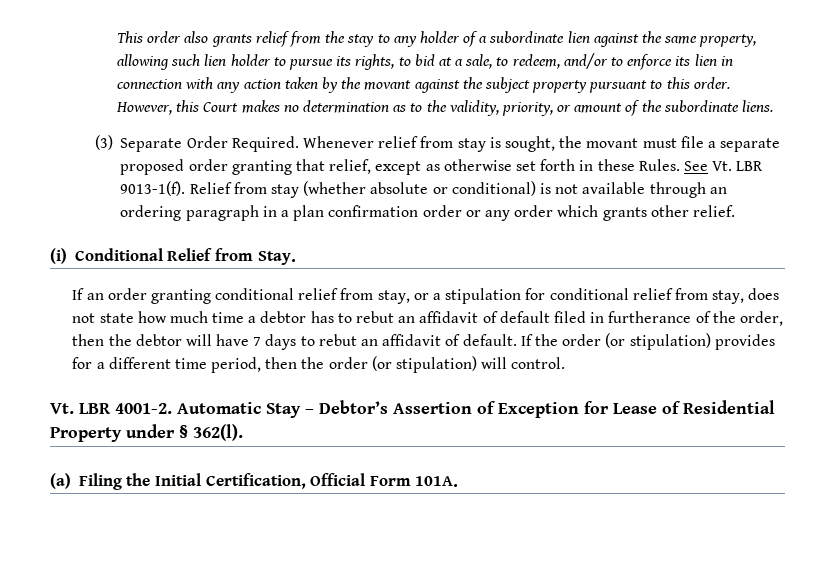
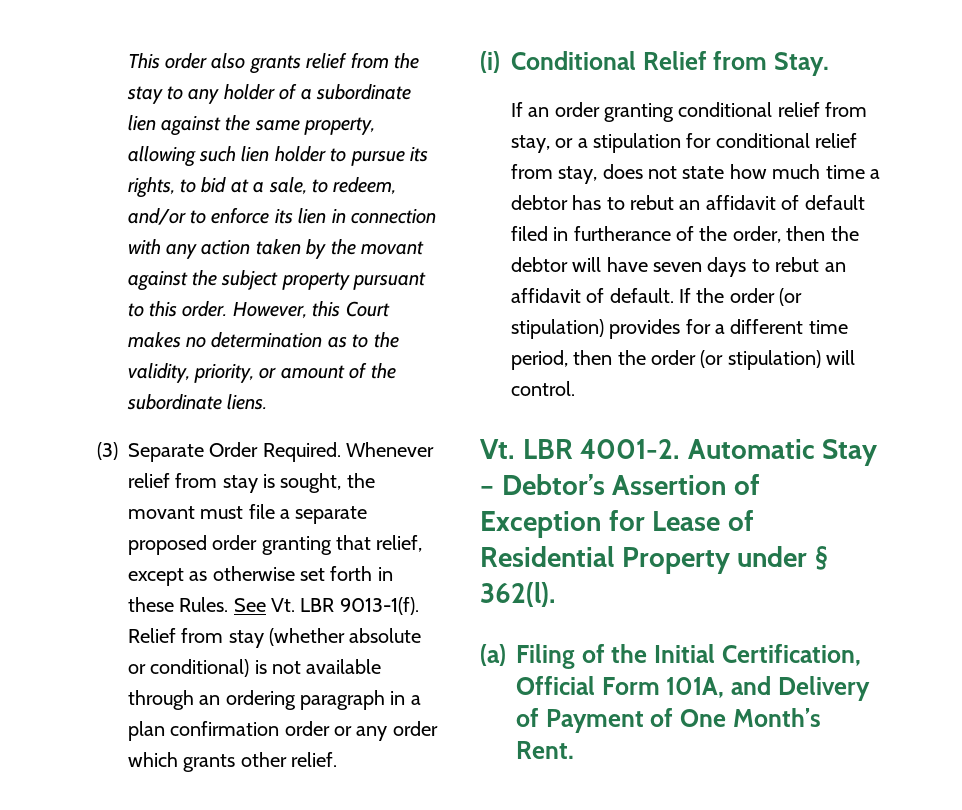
- If an order granting conditional relief from stay, or a stipulation for conditional relief from stay, does not state how much time a debtor has to rebut an affidavit of default filed in furtherance of the order, then the debtor will have 7 days to rebut an affidavit of default.
+ If an order granting conditional relief from stay, or a stipulation for conditional relief from stay, does not state how much time a debtor has to rebut an affidavit of default filed in furtherance of the order, then the debtor will have seven days to rebut an affidavit of default.
- (a) Filing the Initial Certification, Official Form 101A.
+ (a) Filing of the Initial Certification, Official Form 101A, and Delivery of Payment of One Month’s Rent.

